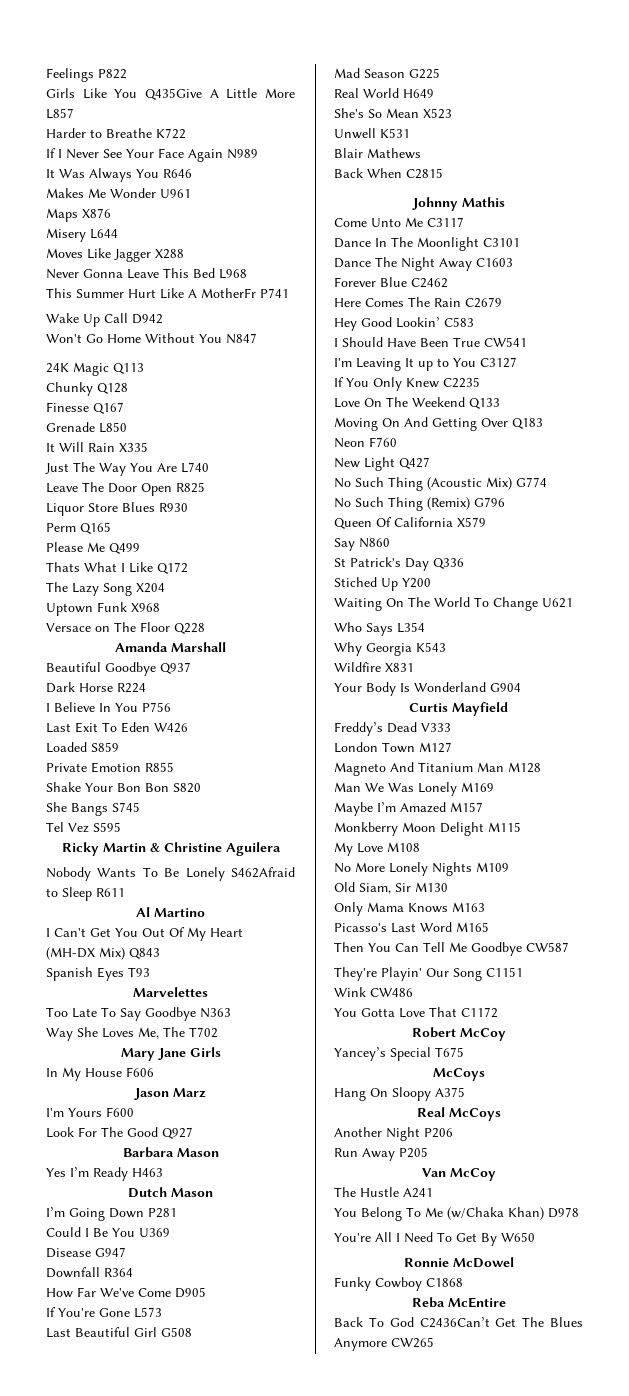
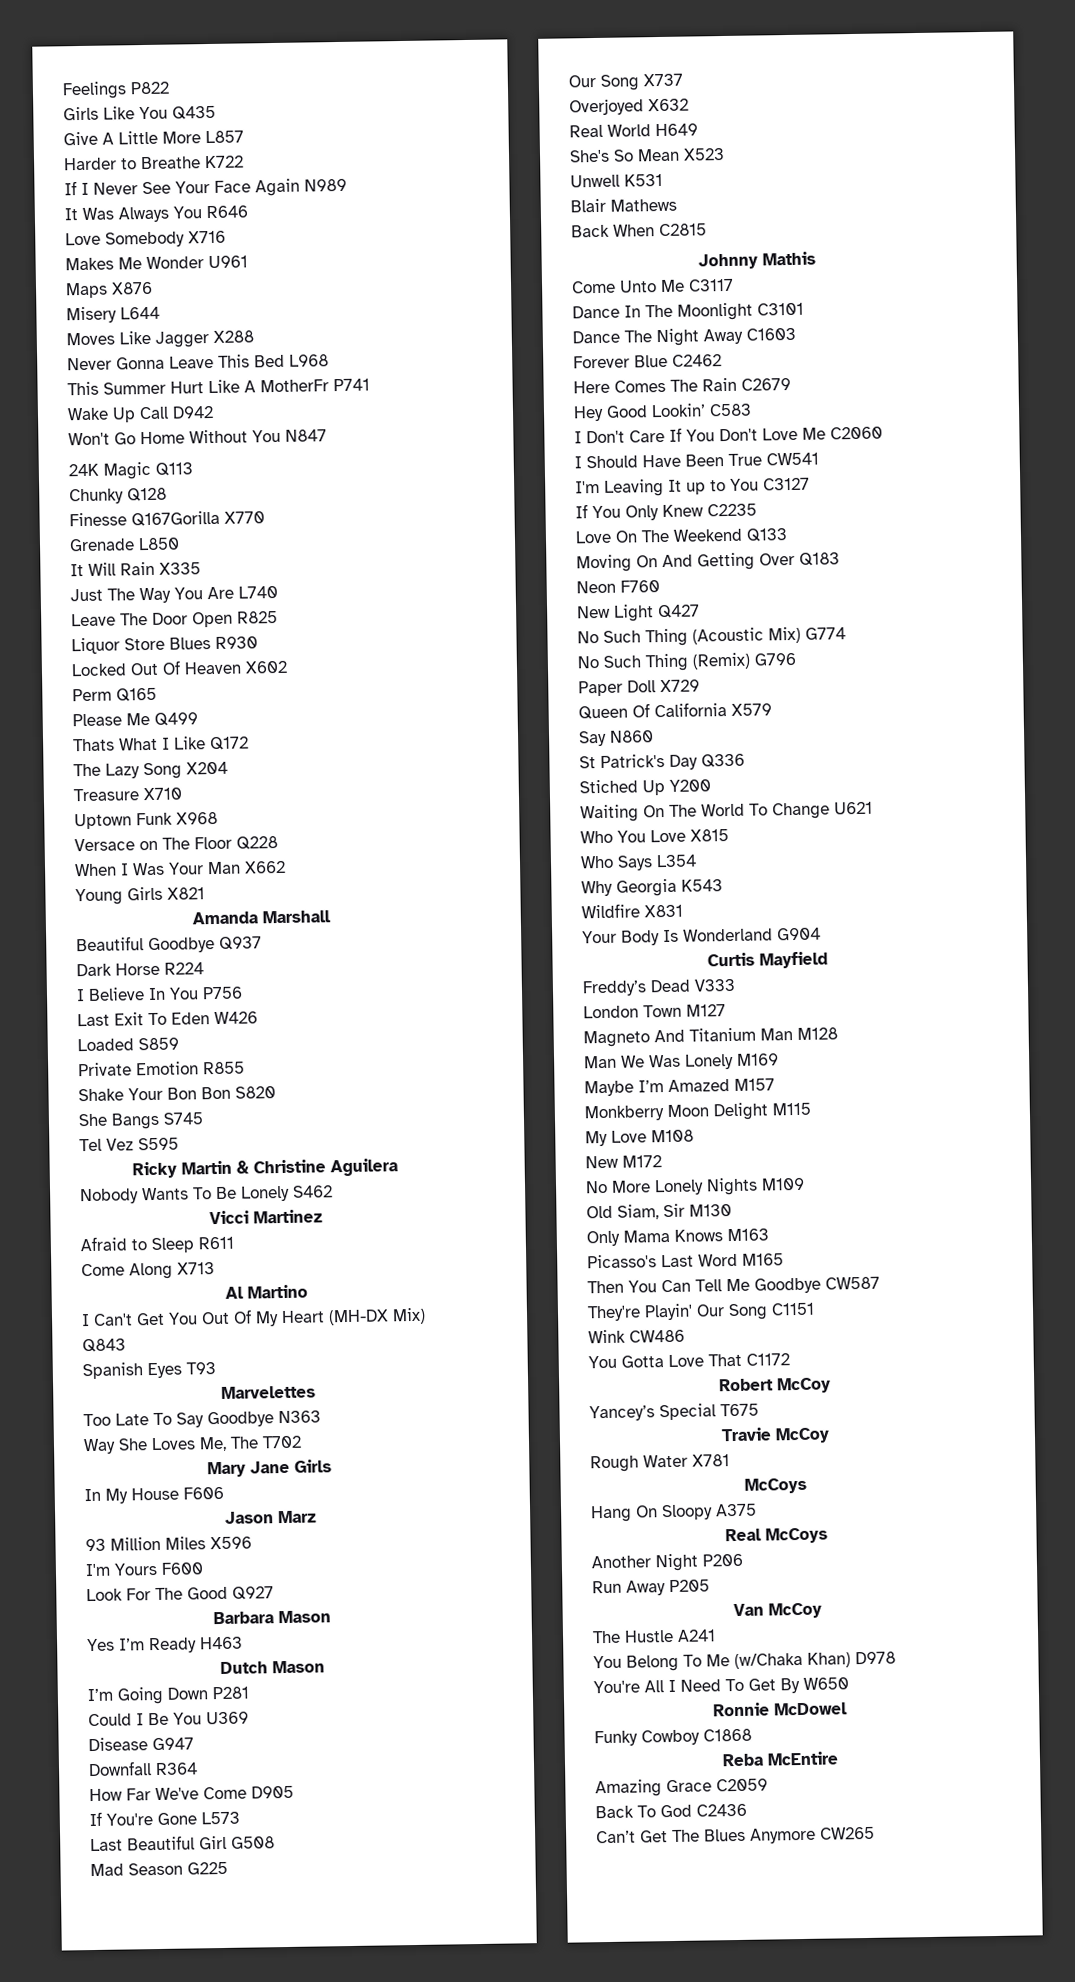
- Girls Like You Q435Give A Little More L857
+ Girls Like You Q435
+ Give A Little More L857
+ Love Somebody X716
- Finesse Q167
+ Finesse Q167Gorilla X770
+ Locked Out Of Heaven X602
+ Treasure X710
+ When I Was Your Man X662
+ Young Girls X821
- Nobody Wants To Be Lonely S462Afraid to Sleep R611
+ Nobody Wants To Be Lonely S462
+ Vicci Martinez
+ Afraid to Sleep R611
+ Come Along X713
+ 93 Million Miles X596
+ Our Song X737
+ Overjoyed X632
+ I Don't Care If You Don't Love Me C2060
+ Paper Doll X729
+ Who You Love X815
+ New M172
+ Travie McCoy
+ Rough Water X781
+ Amazing Grace C2059
- Back To God C2436Can’t Get The Blues Anymore CW265
+ Back To God C2436
+ Can’t Get The Blues Anymore CW265

